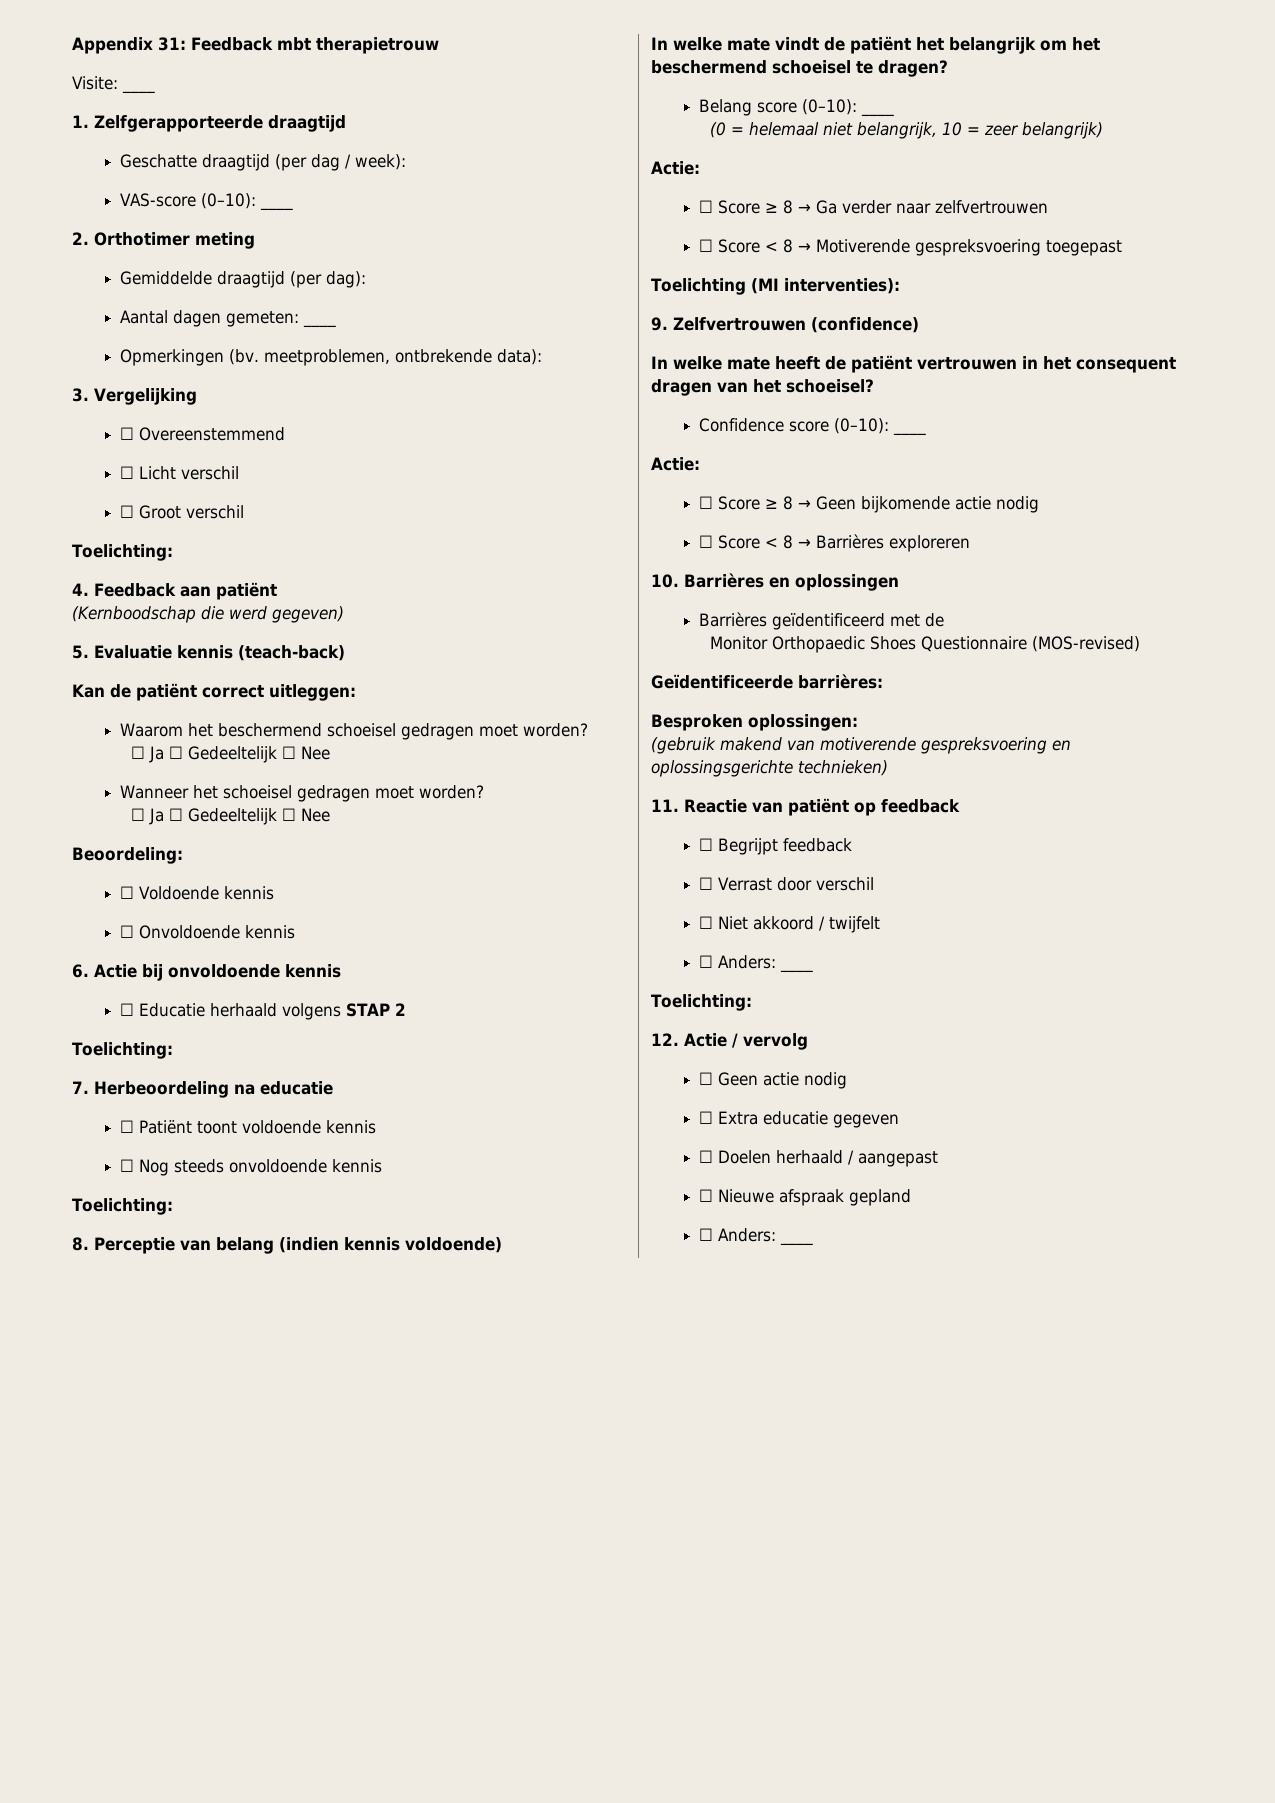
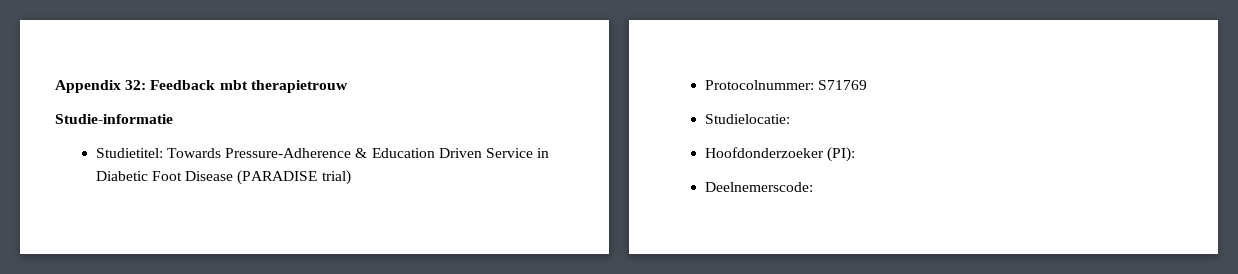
- Appendix 31: Feedback mbt therapietrouw
+ Appendix 32: Feedback mbt therapietrouw
- Visite: ____
- 1. Zelfgerapporteerde draagtijd
- Geschatte draagtijd (per dag / week):
- VAS-score (0–10): ____
- 2. Orthotimer meting
- Gemiddelde draagtijd (per dag):
- Aantal dagen gemeten: ____
- Opmerkingen (bv. meetproblemen, ontbrekende data):
- 3. Vergelijking
- ☐ Overeenstemmend
- ☐ Licht verschil
- ☐ Groot verschil
- Toelichting:
- 4. Feedback aan patiënt
- (Kernboodschap die werd gegeven)
- 5. Evaluatie kennis (teach-back)
- Kan de patiënt correct uitleggen:
- Waarom het beschermend schoeisel gedragen moet worden?
- ☐ Ja ☐ Gedeeltelijk ☐ Nee
- Wanneer het schoeisel gedragen moet worden?
- ☐ Ja ☐ Gedeeltelijk ☐ Nee
- Beoordeling:
- ☐ Voldoende kennis
- ☐ Onvoldoende kennis
- 6. Actie bij onvoldoende kennis
- ☐ Educatie herhaald volgens STAP 2
- Toelichting:
- 7. Herbeoordeling na educatie
- ☐ Patiënt toont voldoende kennis
- ☐ Nog steeds onvoldoende kennis
- Toelichting:
- 8. Perceptie van belang (indien kennis voldoende)
- In welke mate vindt de patiënt het belangrijk om het beschermend schoeisel te dragen?
- Belang score (0–10): ____
- (0 = helemaal niet belangrijk, 10 = zeer belangrijk)
- Actie:
- ☐ Score ≥ 8 → Ga verder naar zelfvertrouwen
- ☐ Score < 8 → Motiverende gespreksvoering toegepast
- Toelichting (MI interventies):
- 9. Zelfvertrouwen (confidence)
- In welke mate heeft de patiënt vertrouwen in het consequent dragen van het schoeisel?
- Confidence score (0–10): ____
- Actie:
- ☐ Score ≥ 8 → Geen bijkomende actie nodig
- ☐ Score < 8 → Barrières exploreren
- 10. Barrières en oplossingen
- Barrières geïdentificeerd met de
- Monitor Orthopaedic Shoes Questionnaire (MOS-revised)
- Geïdentificeerde barrières:
- Besproken oplossingen:
- (gebruik makend van motiverende gespreksvoering en oplossingsgerichte technieken)
- 11. Reactie van patiënt op feedback
- ☐ Begrijpt feedback
- ☐ Verrast door verschil
- ☐ Niet akkoord / twijfelt
- ☐ Anders: ____
- Toelichting:
- 12. Actie / vervolg
- ☐ Geen actie nodig
- ☐ Extra educatie gegeven
- ☐ Doelen herhaald / aangepast
- ☐ Nieuwe afspraak gepland
- ☐ Anders: ____
+ Studie-informatie
+ Studietitel: Towards Pressure-Adherence & Education Driven Service in Diabetic Foot Disease (PARADISE trial)
+ Protocolnummer: S71769
+ Studielocatie:
+ Hoofdonderzoeker (PI):
+ Deelnemerscode:

